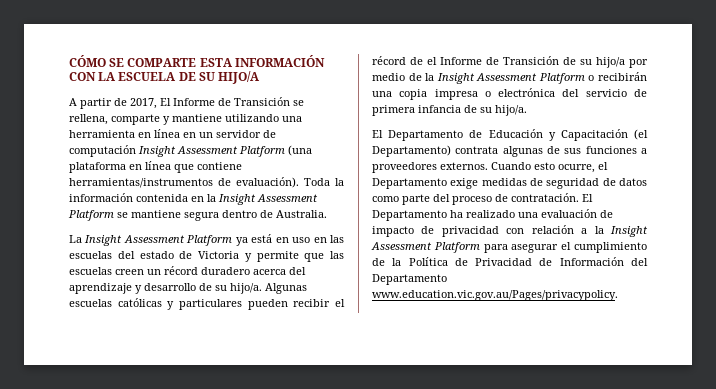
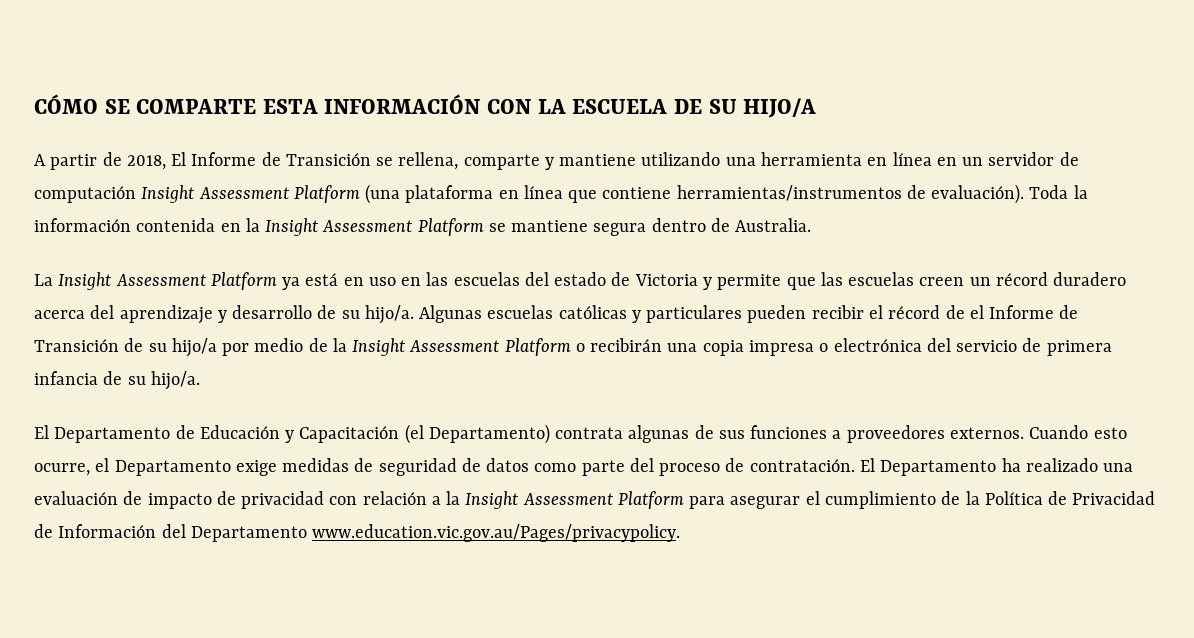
- A partir de 2017, El Informe de Transición se rellena, comparte y mantiene utilizando una herramienta en línea en un servidor de computación Insight Assessment Platform (una plataforma en línea que contiene herramientas/instrumentos de evaluación).
+ A partir de 2018, El Informe de Transición se rellena, comparte y mantiene utilizando una herramienta en línea en un servidor de computación Insight Assessment Platform (una plataforma en línea que contiene herramientas/instrumentos de evaluación).

